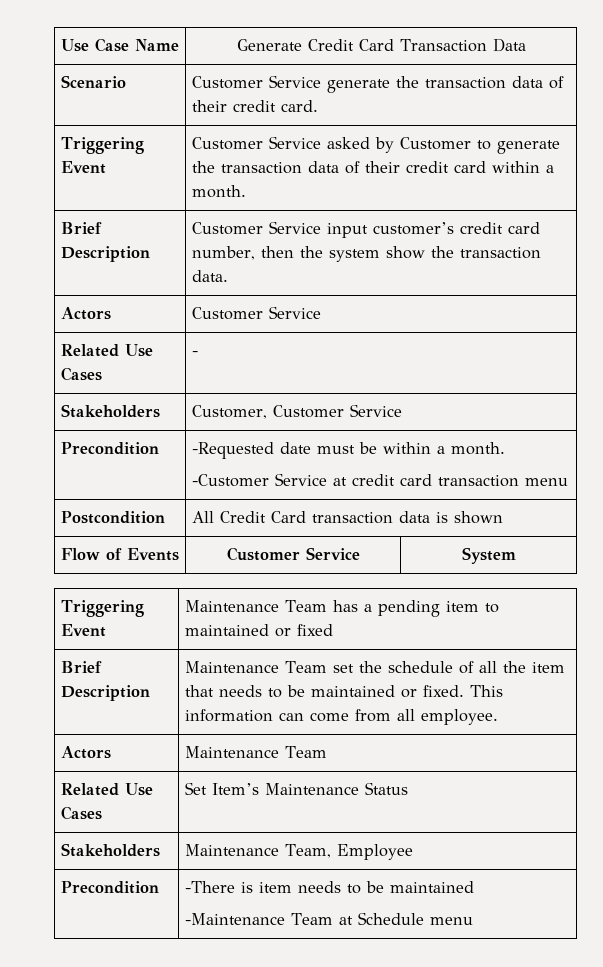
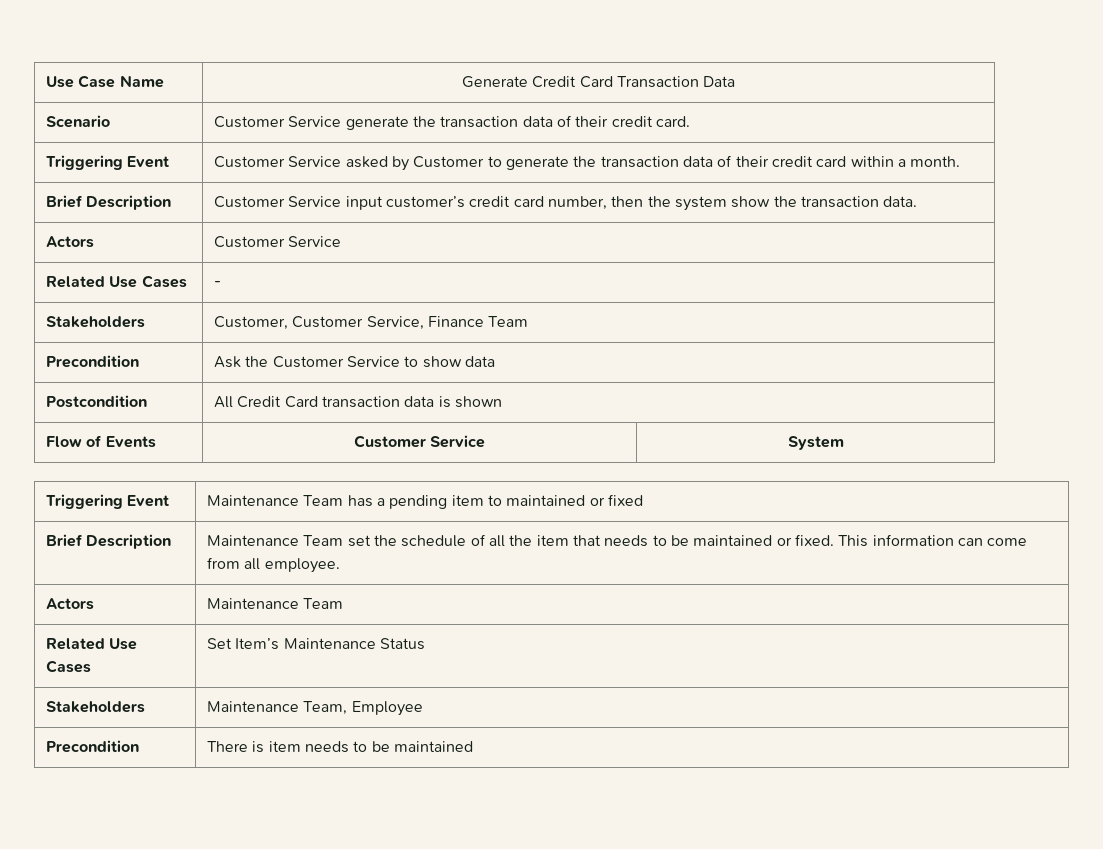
- Stakeholders | Customer, Customer Service
- Precondition | -Requested date must be within a month.
- -Customer Service at credit card transaction menu
+ Stakeholders | Customer, Customer Service, Finance Team
+ Precondition | Ask the Customer Service to show data
- Precondition | -There is item needs to be maintained
- -Maintenance Team at Schedule menu
+ Precondition | There is item needs to be maintained

